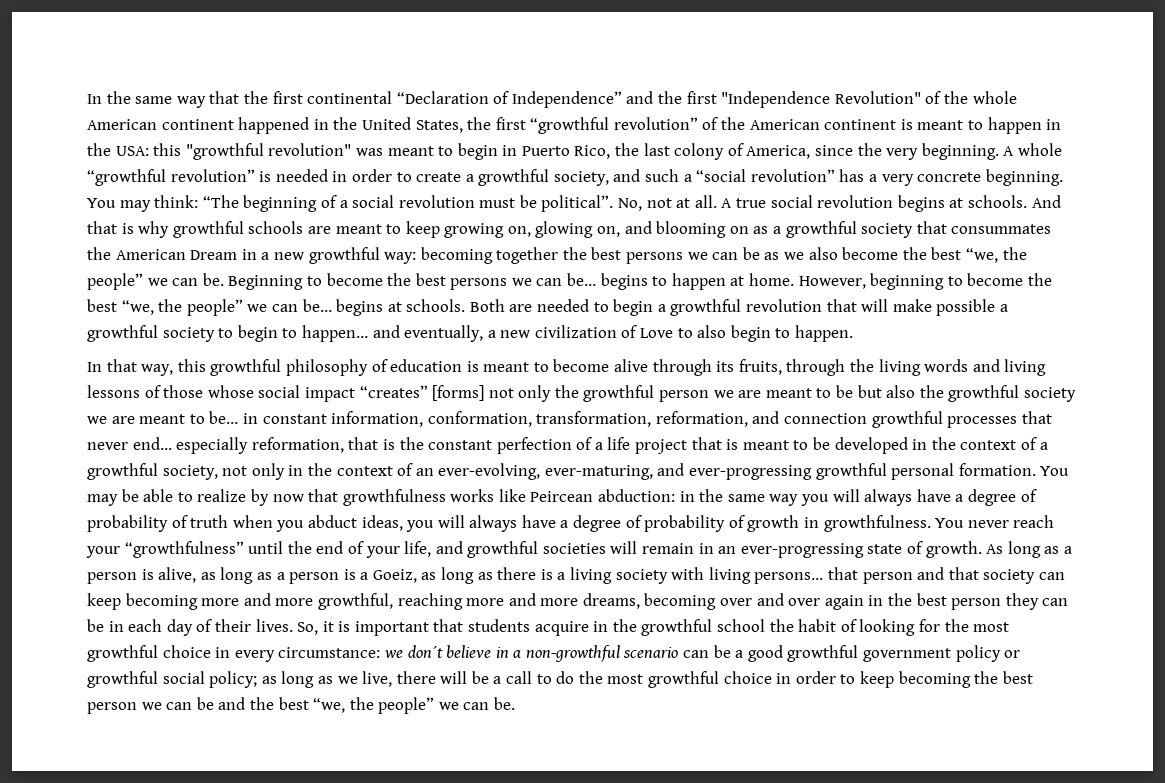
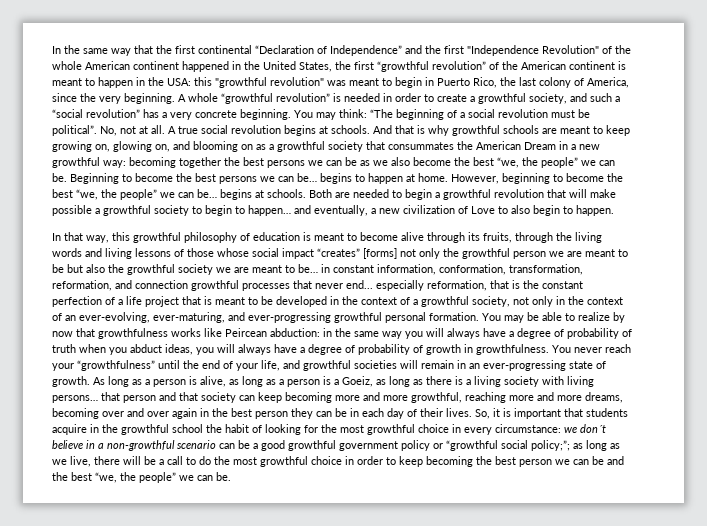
- we don´t believe in a non-growthful scenario can be a good growthful government policy or growthful social policy;
+ we don´t believe in a non-growthful scenario can be a good growthful government policy or “growthful social policy;”;

